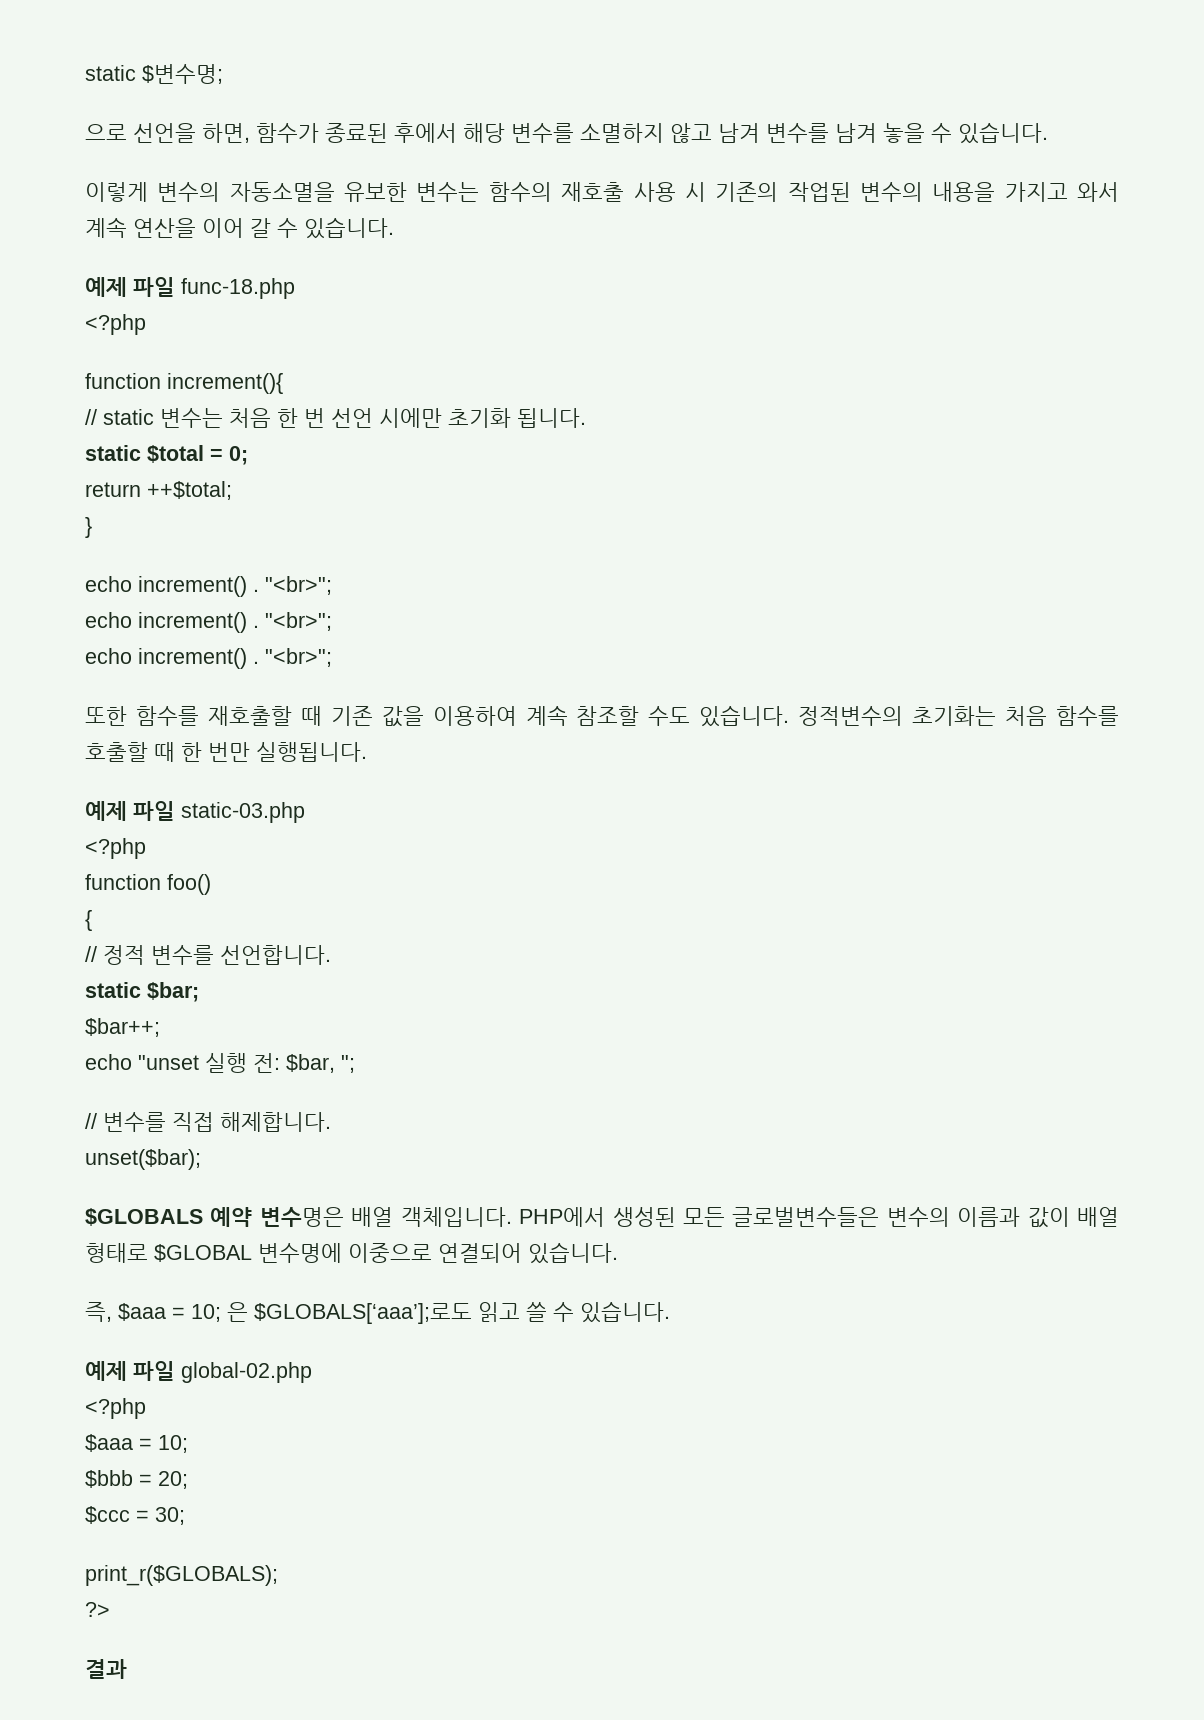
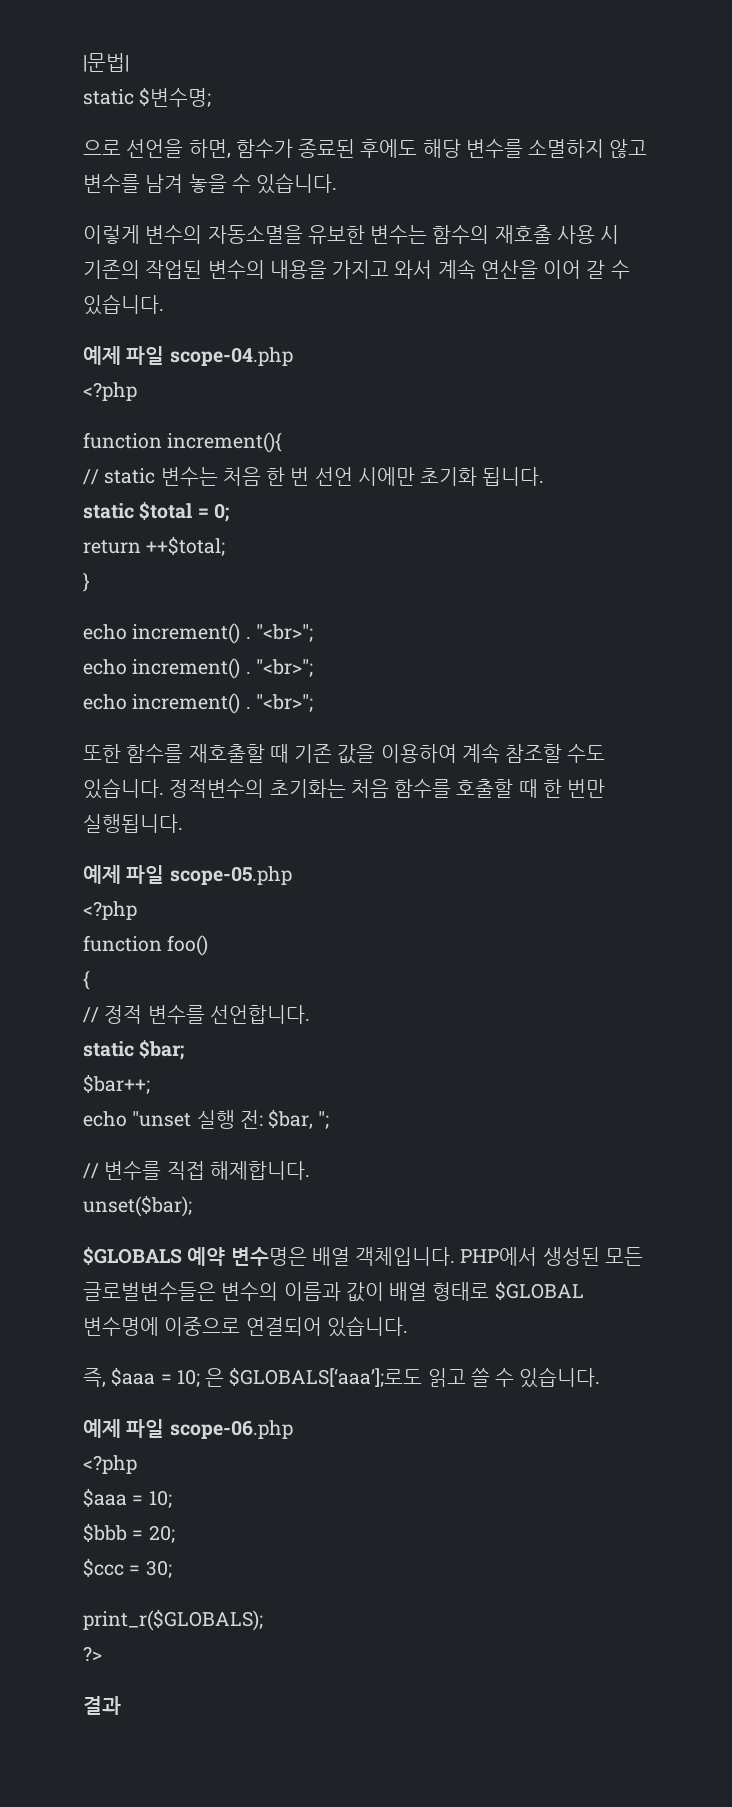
+ |문법|
- 으로 선언을 하면, 함수가 종료된 후에서 해당 변수를 소멸하지 않고 남겨 변수를 남겨 놓을 수 있습니다.
+ 으로 선언을 하면, 함수가 종료된 후에도 해당 변수를 소멸하지 않고 변수를 남겨 놓을 수 있습니다.
- 예제 파일 func-18.php
+ 예제 파일 scope-04.php
- 예제 파일 static-03.php
+ 예제 파일 scope-05.php
- 예제 파일 global-02.php
+ 예제 파일 scope-06.php

